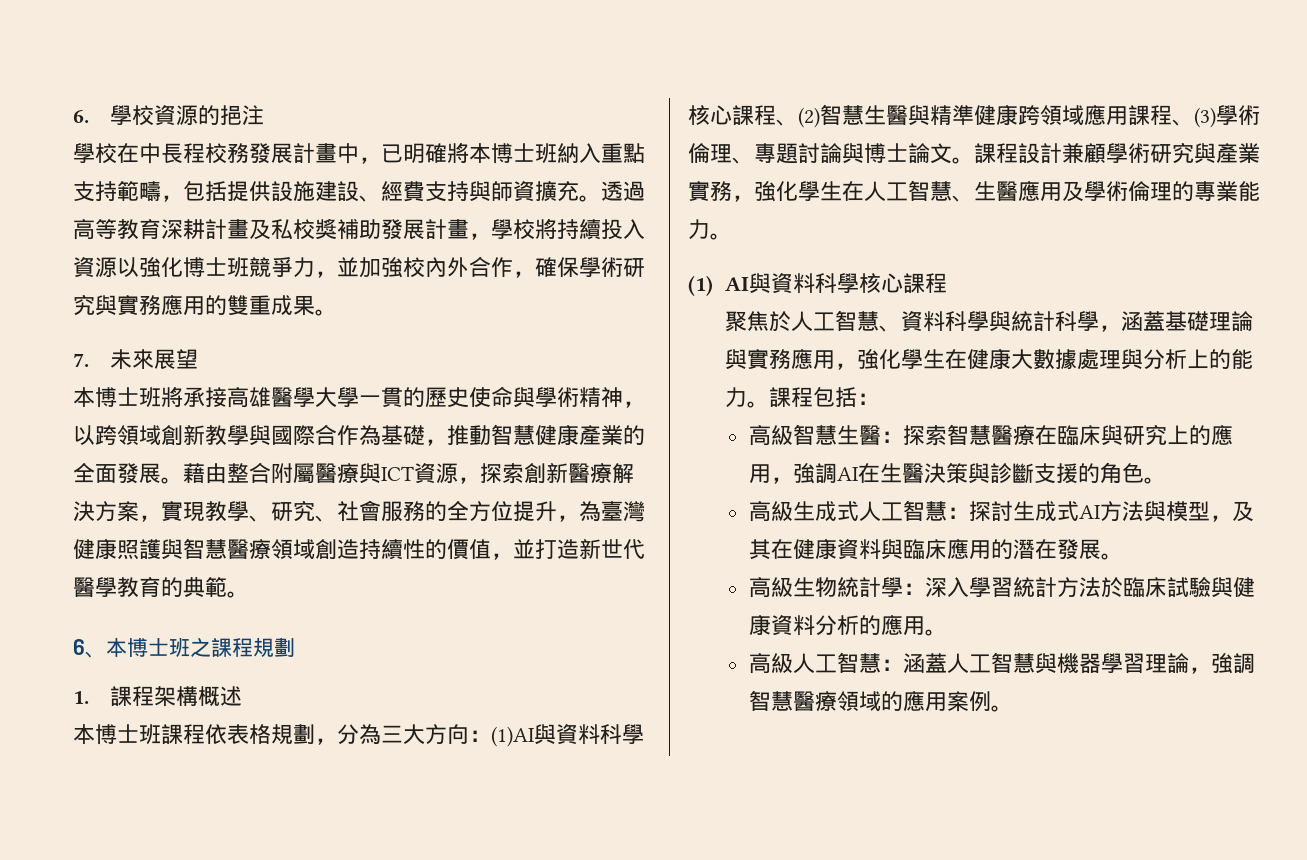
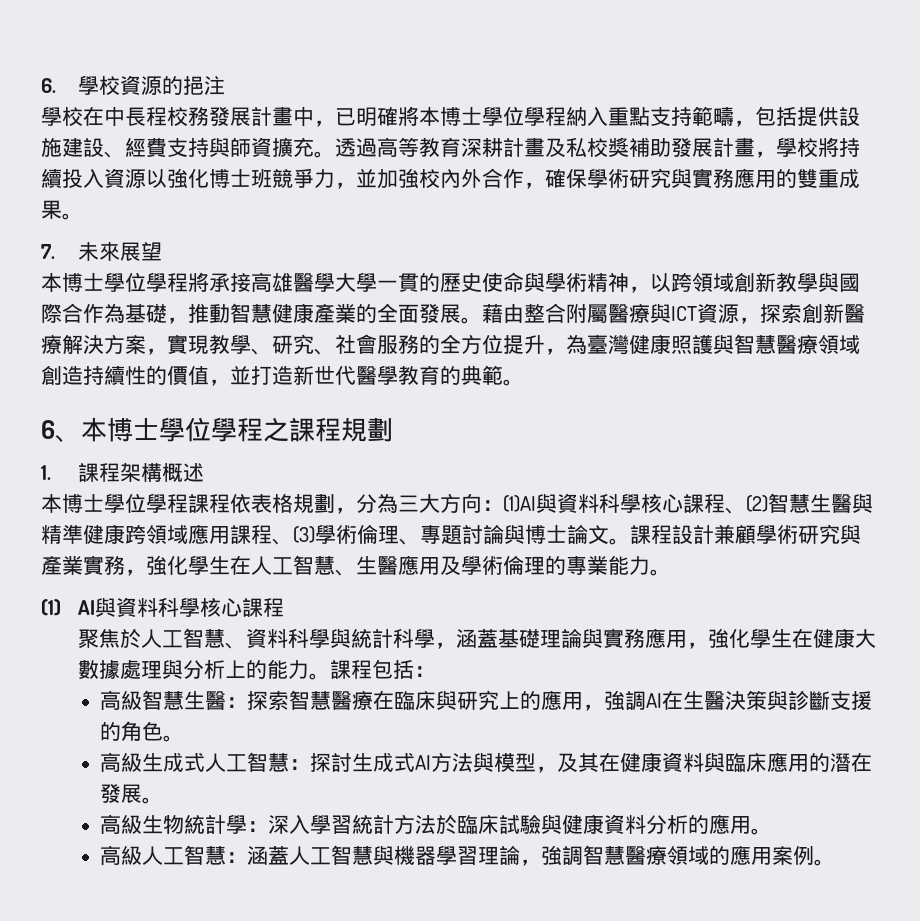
- 學校在中長程校務發展計畫中，已明確將本博士班納入重點支持範疇，包括提供設施建設、經費支持與師資擴充。
+ 學校在中長程校務發展計畫中，已明確將本博士學位學程納入重點支持範疇，包括提供設施建設、經費支持與師資擴充。
- 本博士班將承接高雄醫學大學一貫的歷史使命與學術精神，以跨領域創新教學與國際合作為基礎，推動智慧健康產業的全面發展。
+ 本博士學位學程將承接高雄醫學大學一貫的歷史使命與學術精神，以跨領域創新教學與國際合作為基礎，推動智慧健康產業的全面發展。
- 6、本博士班之課程規劃
+ 6、本博士學位學程之課程規劃
- 本博士班課程依表格規劃，分為三大方向：(1)AI與資料科學核心課程、(2)智慧生醫與精準健康跨領域應用課程、(3)學術倫理、專題討論與博士論文。
+ 本博士學位學程課程依表格規劃，分為三大方向：(1)AI與資料科學核心課程、(2)智慧生醫與精準健康跨領域應用課程、(3)學術倫理、專題討論與博士論文。

